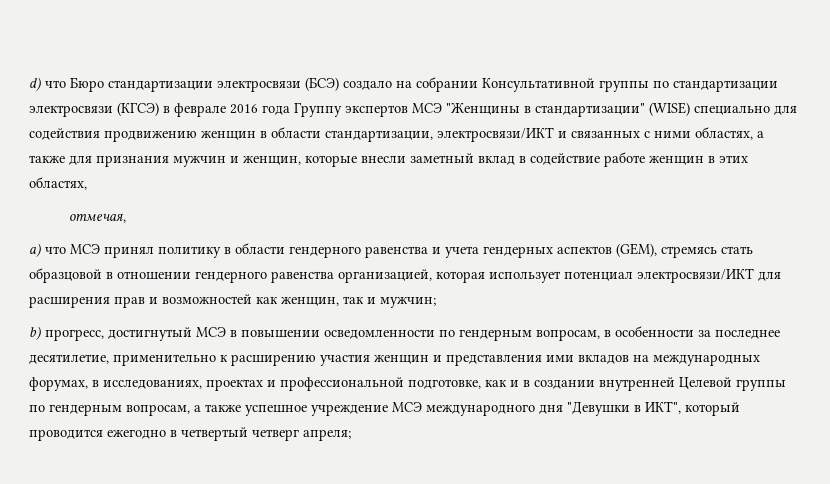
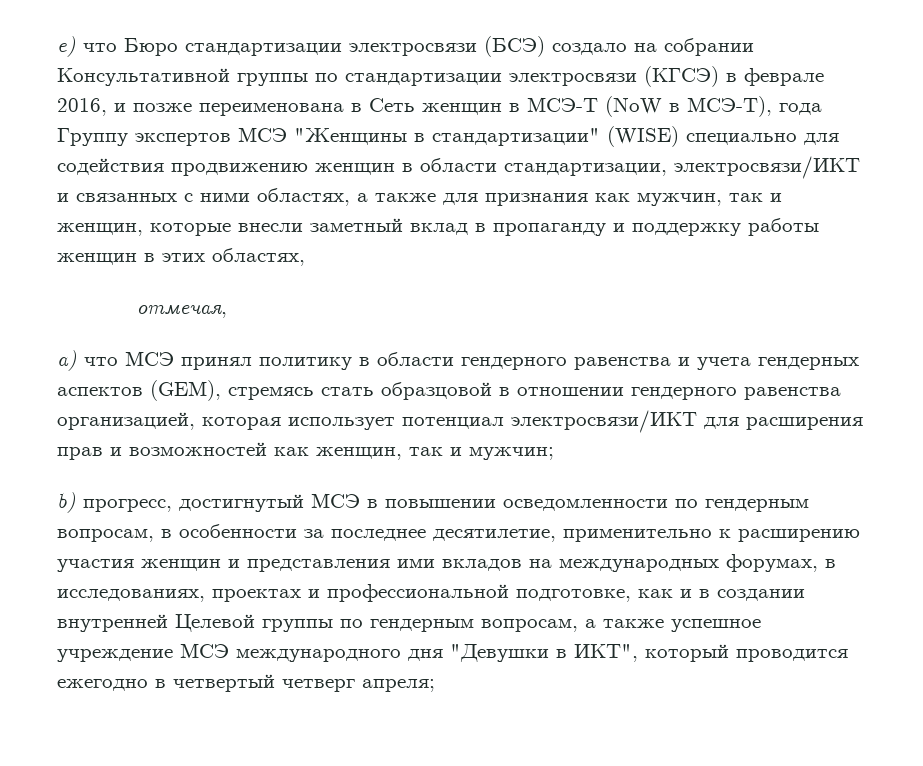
- d) что Бюро стандартизации электросвязи (БСЭ) создало на собрании Консультативной группы по стандартизации электросвязи (КГСЭ) в феврале 2016 года Группу экспертов МСЭ "Женщины в стандартизации" (WISE) специально для содействия продвижению женщин в области стандартизации, электросвязи/ИКТ и связанных с ними областях, а также для признания мужчин и женщин, которые внесли заметный вклад в содействие работе женщин в этих областях,
+ e) что Бюро стандартизации электросвязи (БСЭ) создало на собрании Консультативной группы по стандартизации электросвязи (КГСЭ) в феврале 2016, и позже переименована в Сеть женщин в МСЭ-Т (NoW в МСЭ-T), года Группу экспертов МСЭ "Женщины в стандартизации" (WISE) специально для содействия продвижению женщин в области стандартизации, электросвязи/ИКТ и связанных с ними областях, а также для признания как мужчин, так и женщин, которые внесли заметный вклад в пропаганду и поддержку работы женщин в этих областях,

